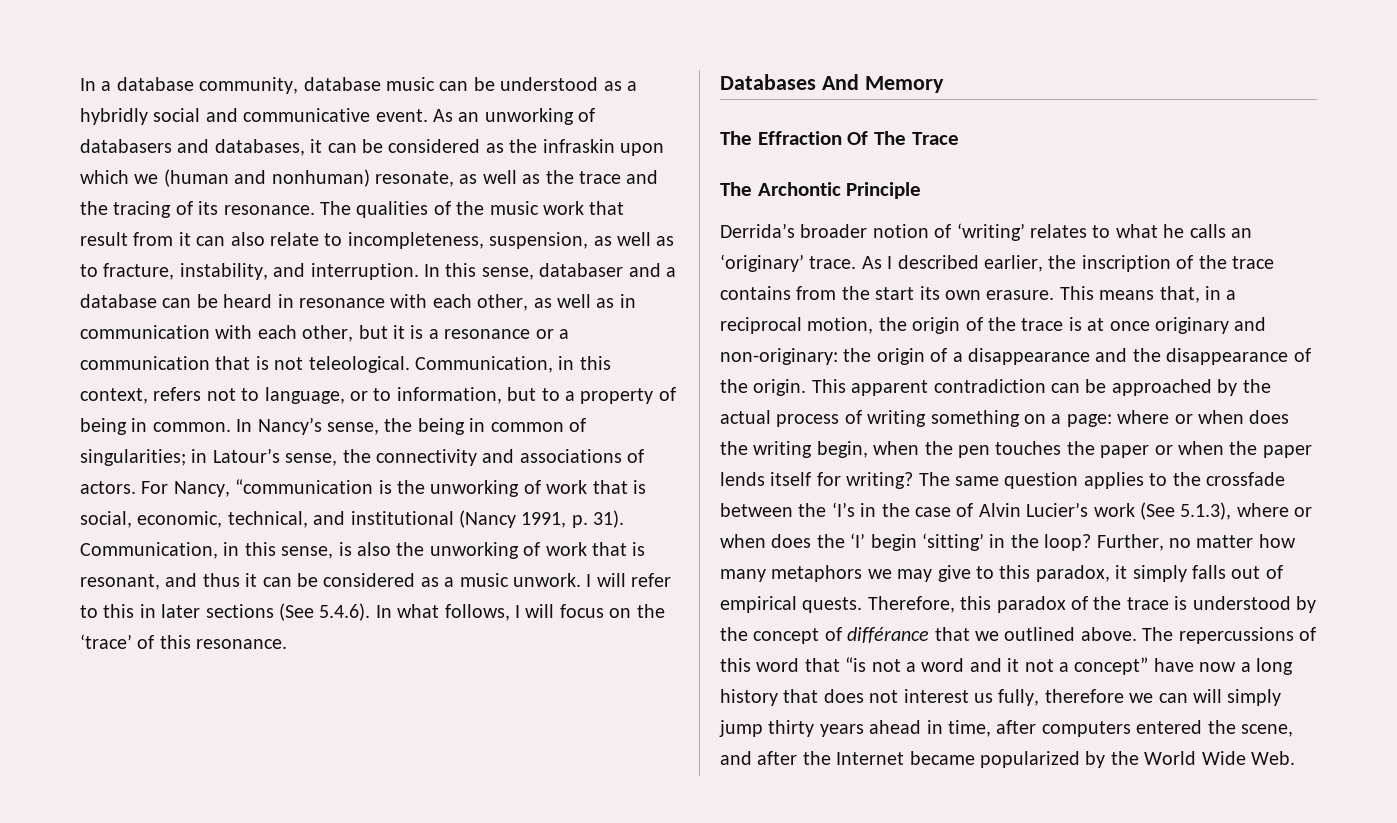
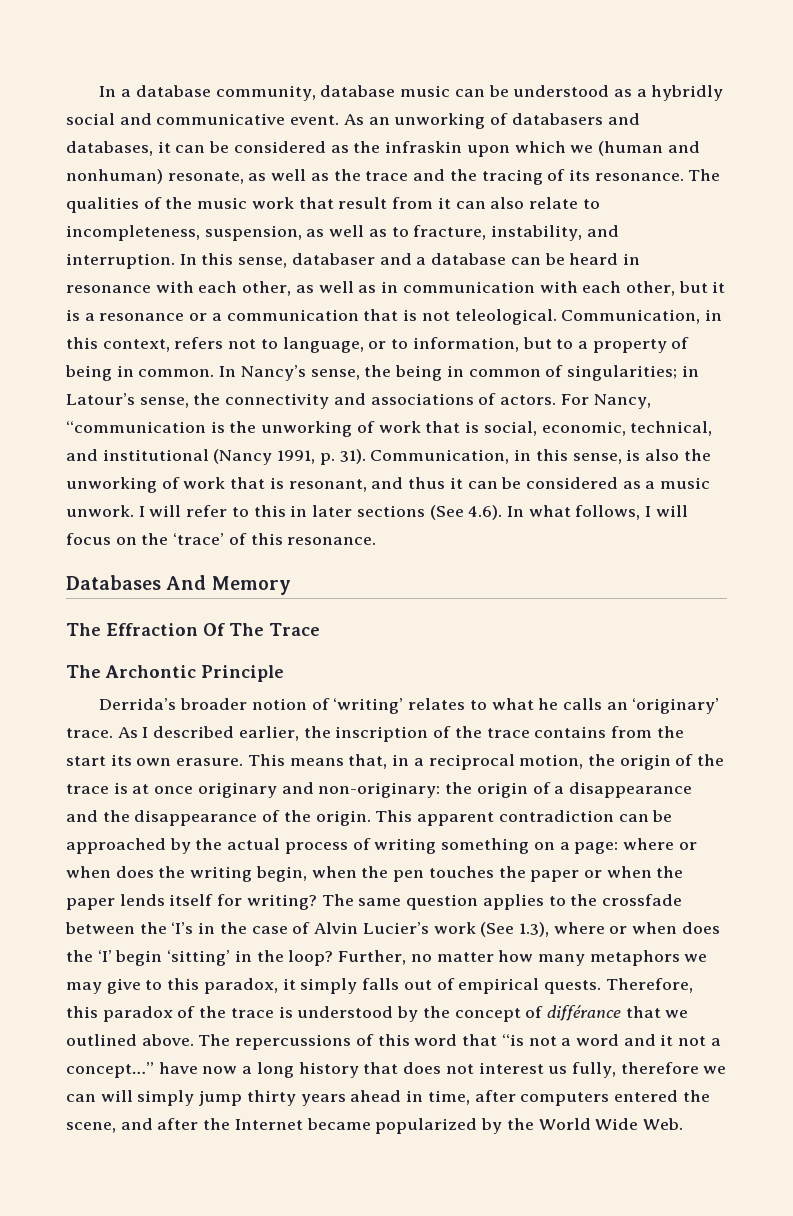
- I will refer to this in later sections (See 5.4.6). In what follows, I will focus on the ‘trace’ of this resonance.
+ I will refer to this in later sections (See 4.6). In what follows, I will focus on the ‘trace’ of this resonance.
- The same question applies to the crossfade between the ‘I’s in the case of Alvin Lucier’s work (See 5.1.3), where or when does the ‘I’ begin ‘sitting’ in the loop?
+ The same question applies to the crossfade between the ‘I’s in the case of Alvin Lucier’s work (See 1.3), where or when does the ‘I’ begin ‘sitting’ in the loop?
- The repercussions of this word that “is not a word and it not a concept” have now a long history that does not interest us fully, therefore we can will simply jump thirty years ahead in time, after computers entered the scene, and after the Internet became popularized by the World Wide Web.
+ The repercussions of this word that “is not a word and it not a concept…” have now a long history that does not interest us fully, therefore we can will simply jump thirty years ahead in time, after computers entered the scene, and after the Internet became popularized by the World Wide Web.

